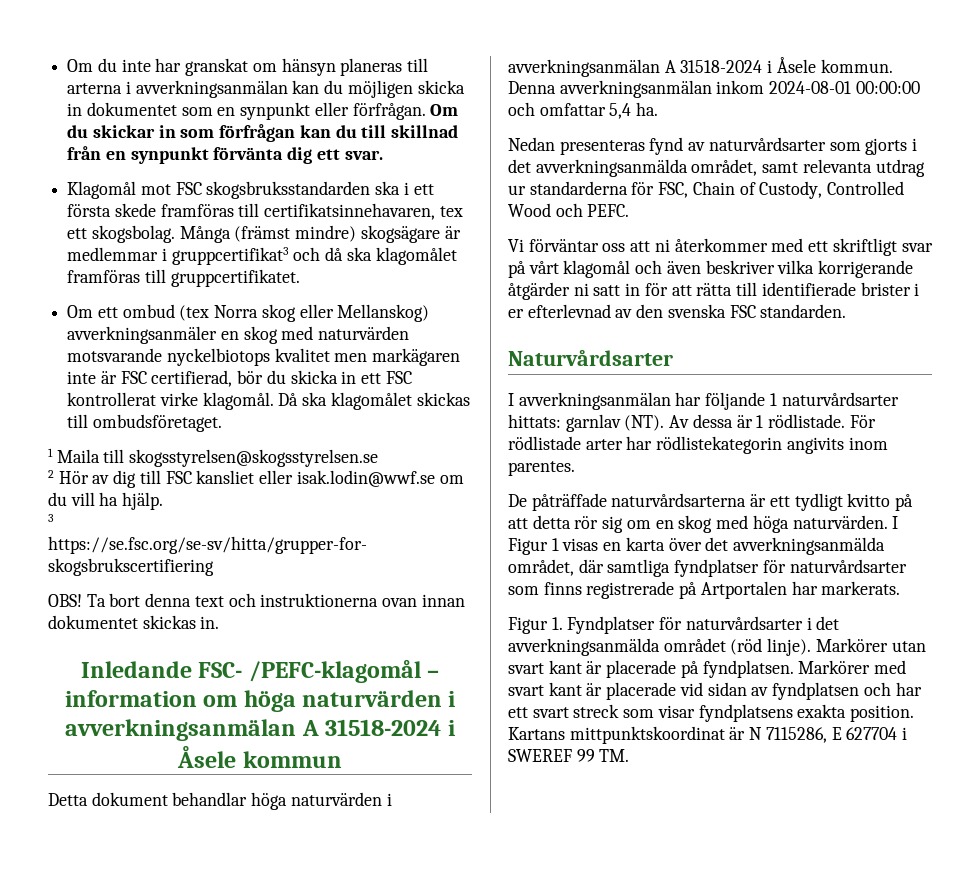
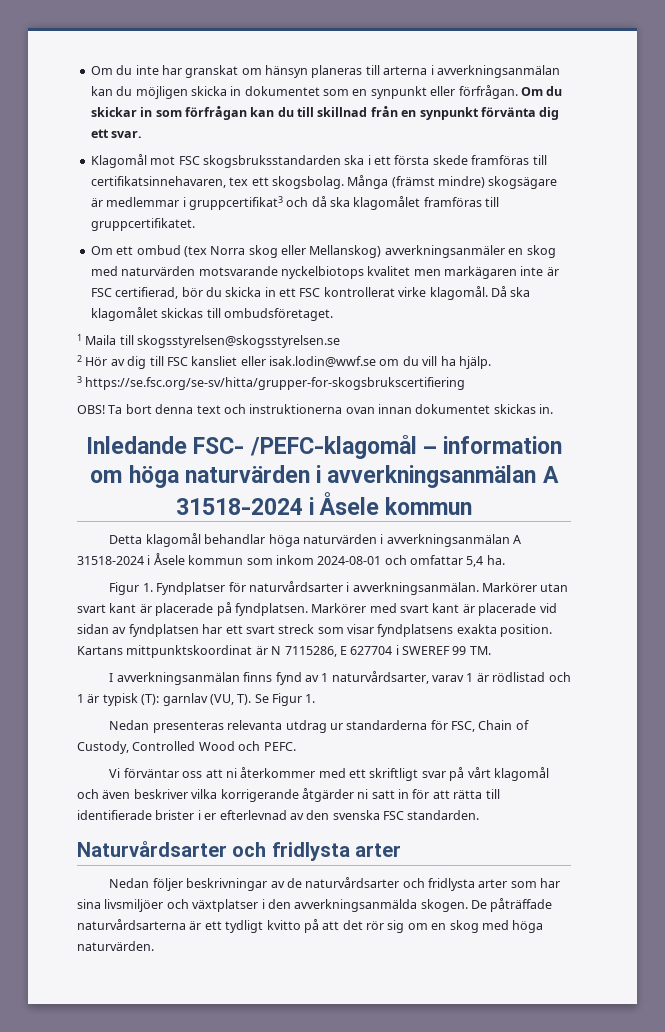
- Detta dokument behandlar höga naturvärden i avverkningsanmälan A 31518-2024 i Åsele kommun. Denna avverkningsanmälan inkom 2024-08-01 00:00:00 och omfattar 5,4 ha.
+ Detta klagomål behandlar höga naturvärden i avverkningsanmälan A 31518-2024 i Åsele kommun som inkom 2024-08-01 och omfattar 5,4 ha.
- Nedan presenteras fynd av naturvårdsarter som gjorts i det avverkningsanmälda området, samt relevanta utdrag ur standarderna för FSC, Chain of Custody, Controlled Wood och PEFC.
+ Figur 1. Fyndplatser för naturvårdsarter i avverkningsanmälan. Markörer utan svart kant är placerade på fyndplatsen. Markörer med svart kant är placerade vid sidan av fyndplatsen har ett svart streck som visar fyndplatsens exakta position. Kartans mittpunktskoordinat är N 7115286, E 627704 i SWEREF 99 TM.
+ I avverkningsanmälan finns fynd av 1 naturvårdsarter, varav 1 är rödlistad och 1 är typisk (T): garnlav (VU, T). Se Figur 1.
+ Nedan presenteras relevanta utdrag ur standarderna för FSC, Chain of Custody, Controlled Wood och PEFC.
- Naturvårdsarter
- I avverkningsanmälan har följande 1 naturvårdsarter hittats: garnlav (NT). Av dessa är 1 rödlistade. För rödlistade arter har rödlistekategorin angivits inom parentes.
- De påträffade naturvårdsarterna är ett tydligt kvitto på att detta rör sig om en skog med höga naturvärden. I Figur 1 visas en karta över det avverkningsanmälda området, där samtliga fyndplatser för naturvårdsarter som finns registrerade på Artportalen har markerats.
- Figur 1. Fyndplatser för naturvårdsarter i det avverkningsanmälda området (röd linje). Markörer utan svart kant är placerade på fyndplatsen. Markörer med svart kant är placerade vid sidan av fyndplatsen och har ett svart streck som visar fyndplatsens exakta position. Kartans mittpunktskoordinat är N 7115286, E 627704 i SWEREF 99 TM.
+ Naturvårdsarter och fridlysta arter
+ Nedan följer beskrivningar av de naturvårdsarter och fridlysta arter som har sina livsmiljöer och växtplatser i den avverkningsanmälda skogen. De påträffade naturvårdsarterna är ett tydligt kvitto på att det rör sig om en skog med höga naturvärden.

